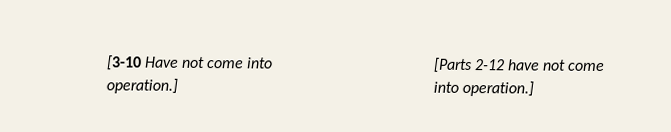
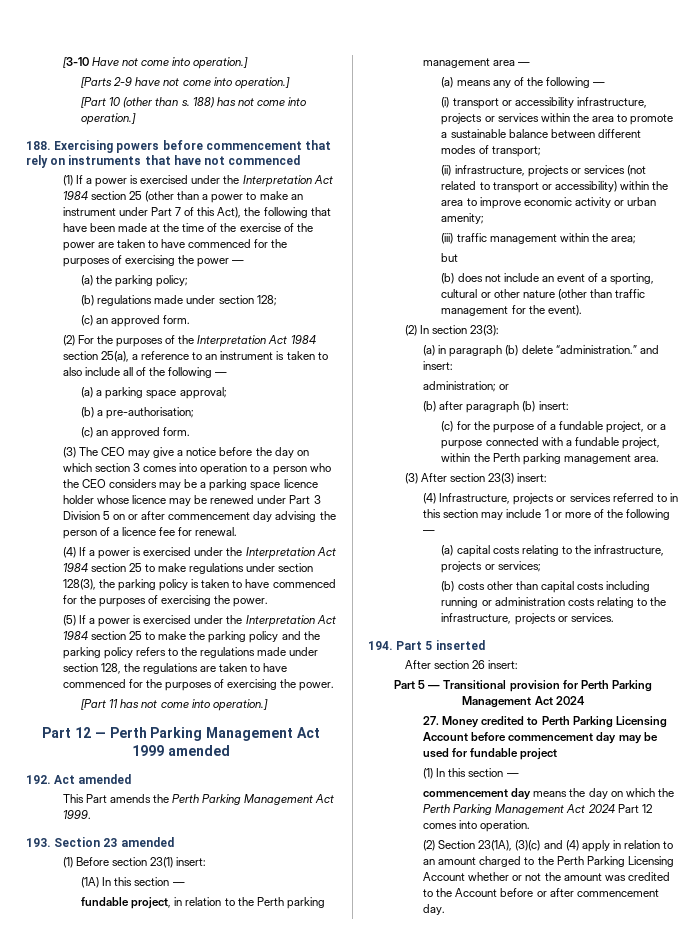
- [Parts 2-12 have not come into operation.]
+ [Parts 2-9 have not come into operation.]
+ [Part 10 (other than s. 188) has not come into operation.]
+ 188. Exercising powers before commencement that rely on instruments that have not commenced
+ (1) If a power is exercised under the Interpretation Act 1984 section 25 (other than a power to make an instrument under Part 7 of this Act), the following that have been made at the time of the exercise of the power are taken to have commenced for the purposes of exercising the power —
+ (a) the parking policy;
+ (b) regulations made under section 128;
+ (c) an approved form.
+ (2) For the purposes of the Interpretation Act 1984 section 25(a), a reference to an instrument is taken to also include all of the following —
+ (a) a parking space approval;
+ (b) a pre-authorisation;
+ (c) an approved form.
+ (3) The CEO may give a notice before the day on which section 3 comes into operation to a person who the CEO considers may be a parking space licence holder whose licence may be renewed under Part 3 Division 5 on or after commencement day advising the person of a licence fee for renewal.
+ (4) If a power is exercised under the Interpretation Act 1984 section 25 to make regulations under section 128(3), the parking policy is taken to have commenced for the purposes of exercising the power.
+ (5) If a power is exercised under the Interpretation Act 1984 section 25 to make the parking policy and the parking policy refers to the regulations made under section 128, the regulations are taken to have commenced for the purposes of exercising the power.
+ [Part 11 has not come into operation.]
+ Part 12 — Perth Parking Management Act 1999 amended
+ 192. Act amended
+ This Part amends the Perth Parking Management Act 1999.
+ 193. Section 23 amended
+ (1) Before section 23(1) insert:
+ (1A) In this section —
+ fundable project, in relation to the Perth parking management area —
+ (a) means any of the following —
+ (i) transport or accessibility infrastructure, projects or services within the area to promote a sustainable balance between different modes of transport;
+ (ii) infrastructure, projects or services (not related to transport or accessibility) within the area to improve economic activity or urban amenity;
+ (iii) traffic management within the area;
+ but
+ (b) does not include an event of a sporting, cultural or other nature (other than traffic management for the event).
+ (2) In section 23(3):
+ (a) in paragraph (b) delete “administration.” and insert:
+ administration; or
+ (b) after paragraph (b) insert:
+ (c) for the purpose of a fundable project, or a purpose connected with a fundable project, within the Perth parking management area.
+ (3) After section 23(3) insert:
+ (4) Infrastructure, projects or services referred to in this section may include 1 or more of the following —
+ (a) capital costs relating to the infrastructure, projects or services;
+ (b) costs other than capital costs including running or administration costs relating to the infrastructure, projects or services.
+ 194. Part 5 inserted
+ After section 26 insert:
+ Part 5 — Transitional provision for Perth Parking Management Act 2024
+ 27. Money credited to Perth Parking Licensing Account before commencement day may be used for fundable project
+ (1) In this section —
+ commencement day means the day on which the Perth Parking Management Act 2024 Part 12 comes into operation.
+ (2) Section 23(1A), (3)(c) and (4) apply in relation to an amount charged to the Perth Parking Licensing Account whether or not the amount was credited to the Account before or after commencement day.

